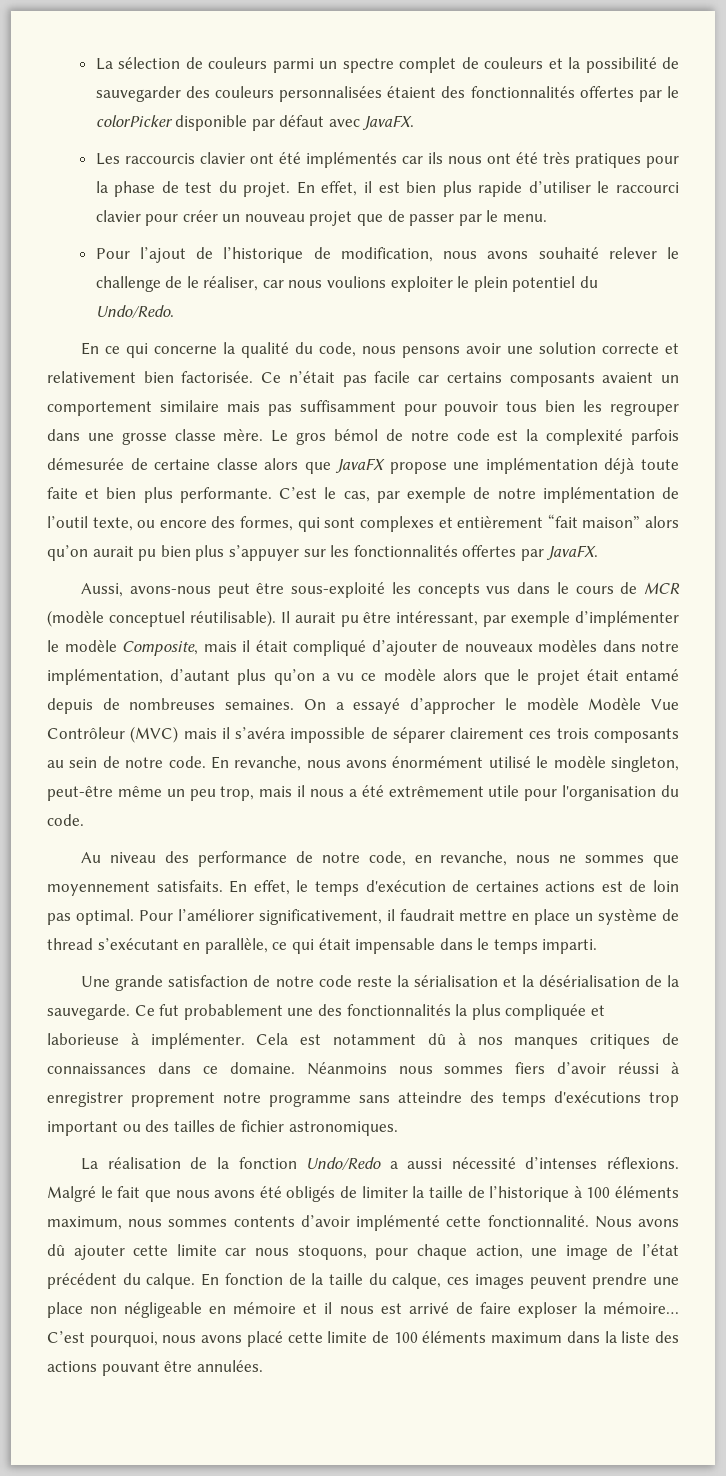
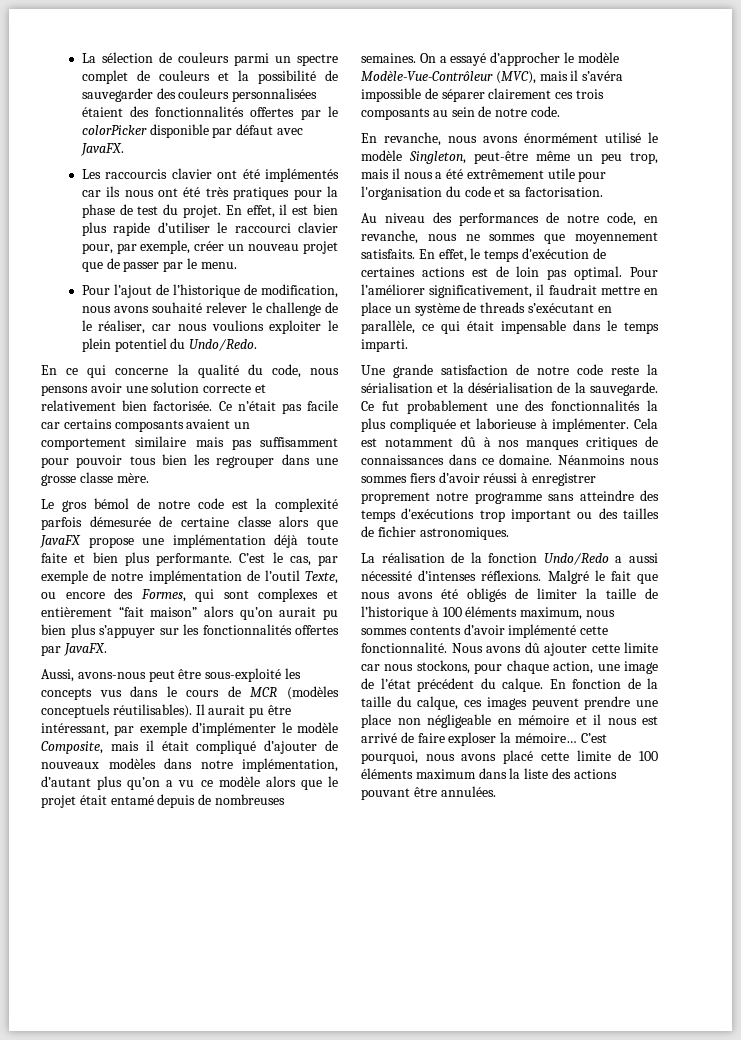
- En effet, il est bien plus rapide d’utiliser le raccourci clavier pour créer un nouveau projet que de passer par le menu.
+ En effet, il est bien plus rapide d’utiliser le raccourci clavier pour, par exemple, créer un nouveau projet que de passer par le menu.
- Ce n’était pas facile car certains composants avaient un comportement similaire mais pas suffisamment pour pouvoir tous bien les regrouper dans une grosse classe mère. Le gros bémol de notre code est la complexité parfois démesurée de certaine classe alors que JavaFX propose une implémentation déjà toute faite et bien plus performante.
+ Ce n’était pas facile car certains composants avaient un comportement similaire mais pas suffisamment pour pouvoir tous bien les regrouper dans une grosse classe mère.
+ Le gros bémol de notre code est la complexité parfois démesurée de certaine classe alors que JavaFX propose une implémentation déjà toute faite et bien plus performante.
- C’est le cas, par exemple de notre implémentation de l’outil texte, ou encore des formes, qui sont complexes et entièrement “fait maison” alors qu’on aurait pu bien plus s’appuyer sur les fonctionnalités offertes par JavaFX.
+ C’est le cas, par exemple de notre implémentation de l’outil Texte, ou encore des Formes, qui sont complexes et entièrement “fait maison” alors qu’on aurait pu bien plus s’appuyer sur les fonctionnalités offertes par JavaFX.
- Aussi, avons-nous peut être sous-exploité les concepts vus dans le cours de MCR (modèle conceptuel réutilisable).
+ Aussi, avons-nous peut être sous-exploité les concepts vus dans le cours de MCR (modèles conceptuels réutilisables).
- On a essayé d’approcher le modèle Modèle Vue Contrôleur (MVC) mais il s’avéra impossible de séparer clairement ces trois composants au sein de notre code. En revanche, nous avons énormément utilisé le modèle singleton, peut-être même un peu trop, mais il nous a été extrêmement utile pour l'organisation du code.
+ On a essayé d’approcher le modèle Modèle-Vue-Contrôleur (MVC), mais il s’avéra impossible de séparer clairement ces trois composants au sein de notre code.
+ En revanche, nous avons énormément utilisé le modèle Singleton, peut-être même un peu trop, mais il nous a été extrêmement utile pour l'organisation du code et sa factorisation.
- Au niveau des performance de notre code, en revanche, nous ne sommes que moyennement satisfaits.
+ Au niveau des performances de notre code, en revanche, nous ne sommes que moyennement satisfaits.
- Pour l’améliorer significativement, il faudrait mettre en place un système de thread s’exécutant en parallèle, ce qui était impensable dans le temps imparti.
+ Pour l’améliorer significativement, il faudrait mettre en place un système de threads s’exécutant en parallèle, ce qui était impensable dans le temps imparti.
- Nous avons dû ajouter cette limite car nous stoquons, pour chaque action, une image de l’état précédent du calque.
+ Nous avons dû ajouter cette limite car nous stockons, pour chaque action, une image de l’état précédent du calque.

